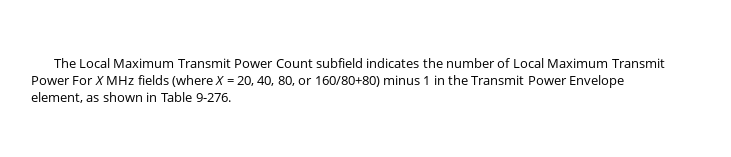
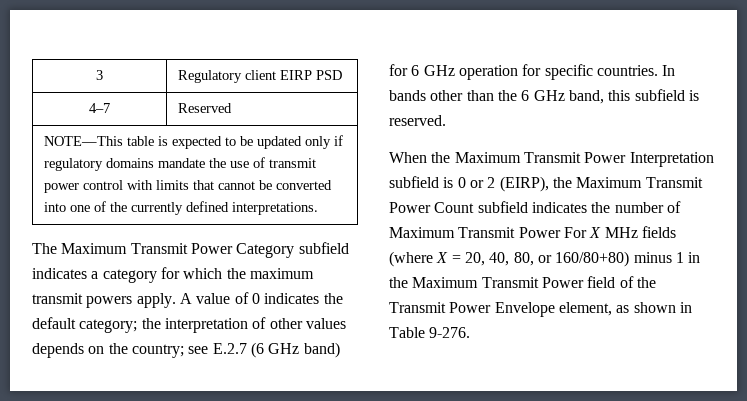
- The Local Maximum Transmit Power Count subfield indicates the number of Local Maximum Transmit Power For X MHz fields (where X = 20, 40, 80, or 160/80+80) minus 1 in the Transmit Power Envelope element, as shown in Table 9-276.
+ 3 | Regulatory client EIRP PSD
+ 4–7 | Reserved
+ NOTE—This table is expected to be updated only if regulatory domains mandate the use of transmit power control with limits that cannot be converted into one of the currently defined interpretations.
+ The Maximum Transmit Power Category subfield indicates a category for which the maximum transmit powers apply. A value of 0 indicates the default category; the interpretation of other values depends on the country; see E.2.7 (6 GHz band) for 6 GHz operation for specific countries. In bands other than the 6 GHz band, this subfield is reserved.
+ When the Maximum Transmit Power Interpretation subfield is 0 or 2 (EIRP), the Maximum Transmit Power Count subfield indicates the number of Maximum Transmit Power For X MHz fields (where X = 20, 40, 80, or 160/80+80) minus 1 in the Maximum Transmit Power field of the Transmit Power Envelope element, as shown in Table 9-276.

